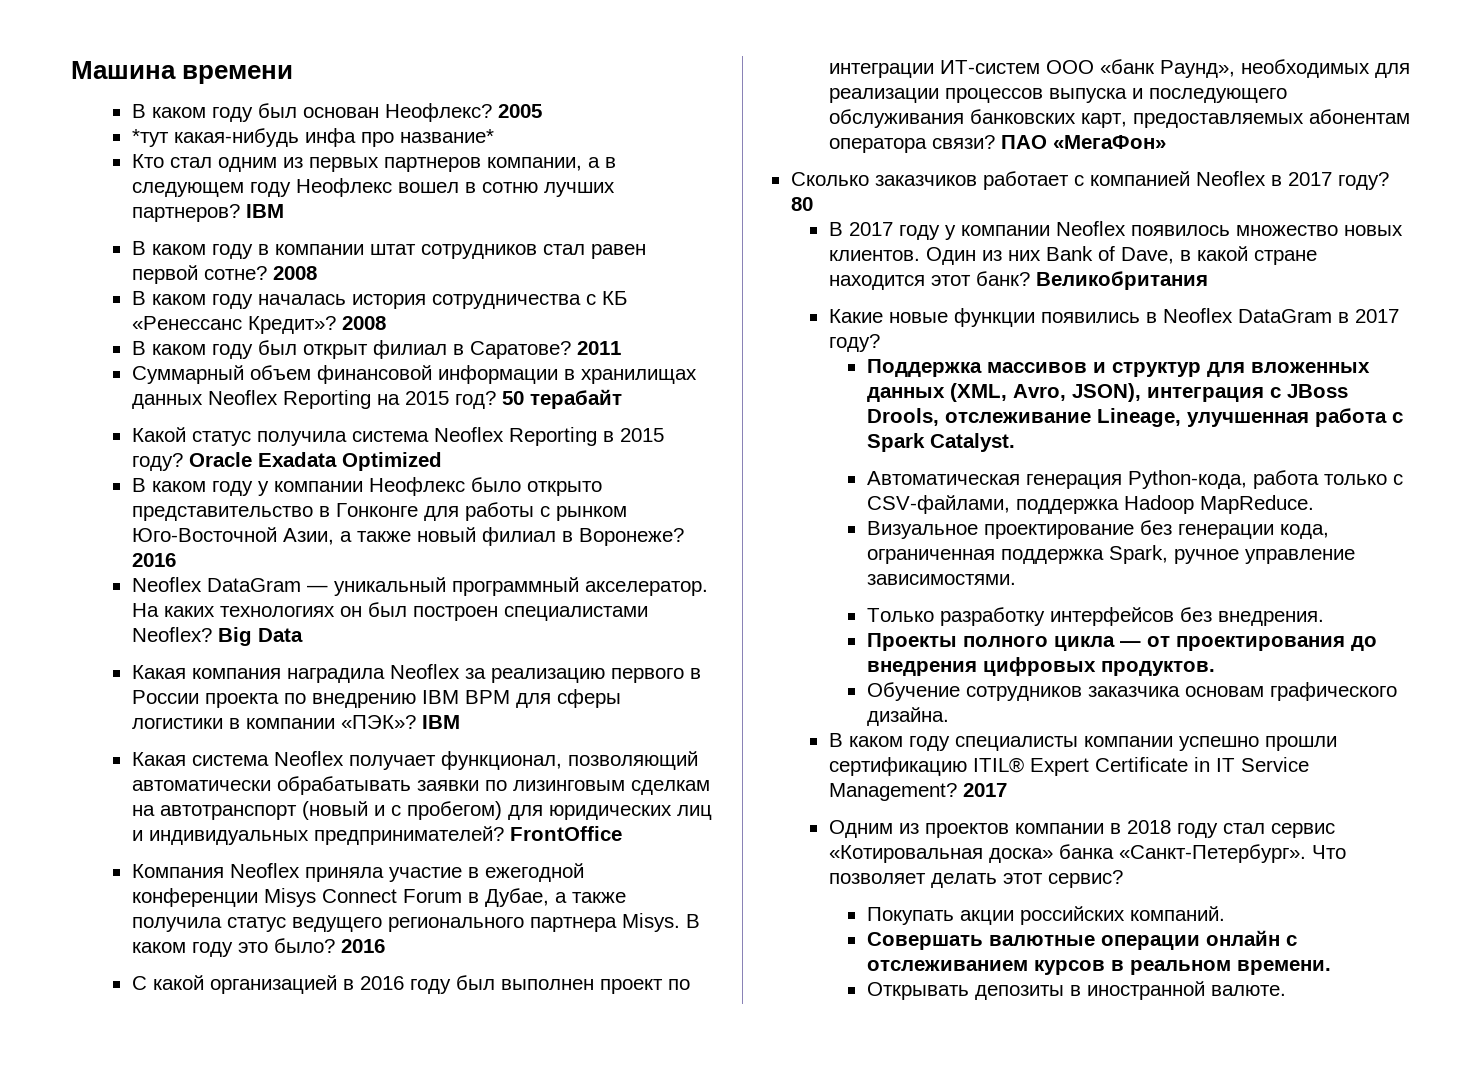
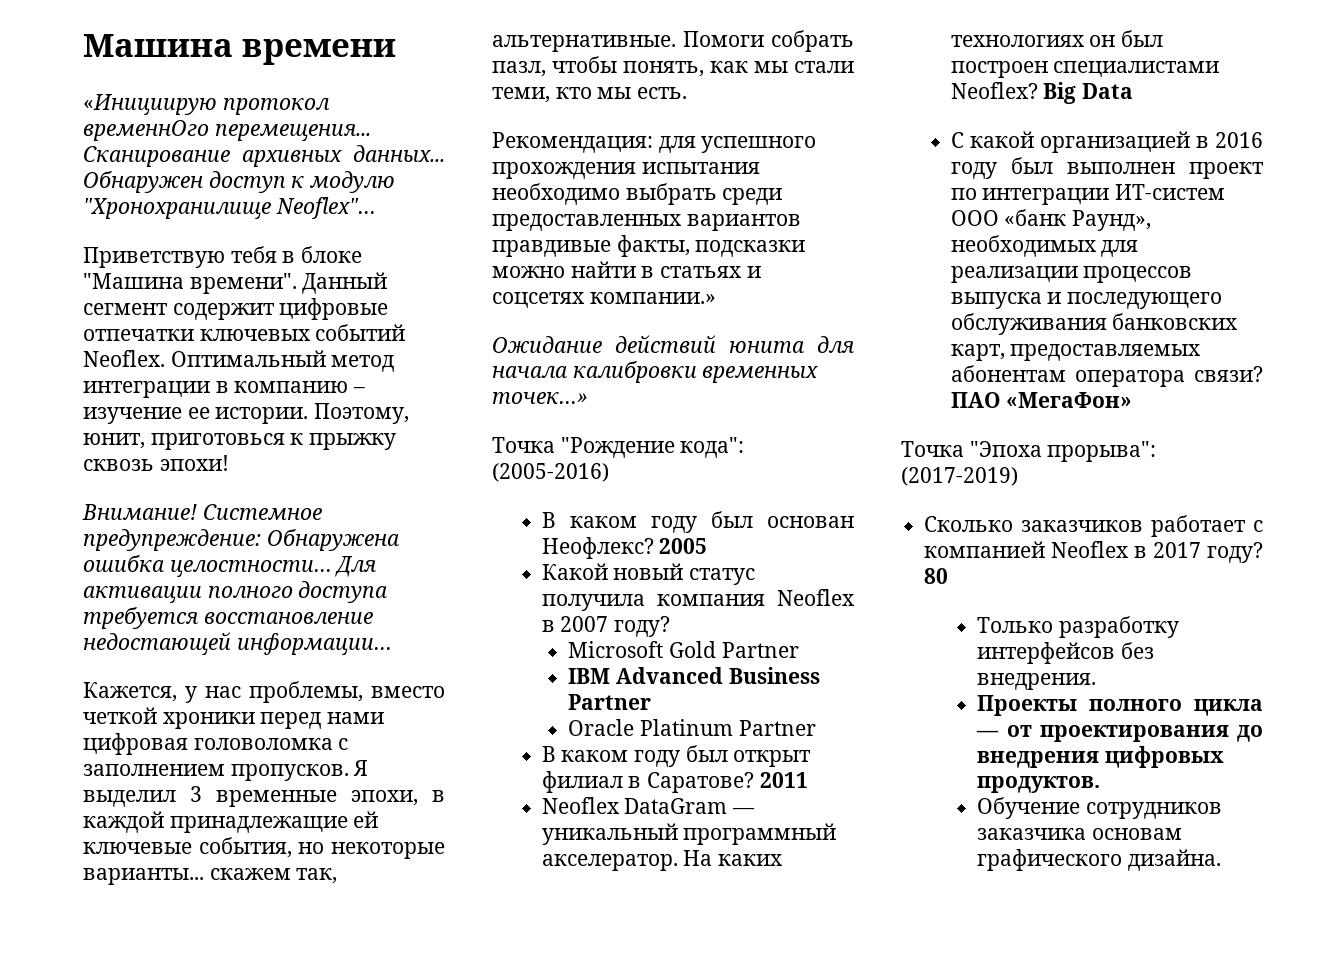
+ «Инициирую протокол временнОго перемещения... Сканирование архивных данных... Обнаружен доступ к модулю "Хронохранилище Neoflex"…
+ Приветствую тебя в блоке "Машина времени". Данный сегмент содержит цифровые отпечатки ключевых событий Neoflex. Оптимальный метод интеграции в компанию – изучение ее истории. Поэтому, юнит, приготовься к прыжку сквозь эпохи!
+ Внимание! Системное предупреждение: Обнаружена ошибка целостности… Для активации полного доступа требуется восстановление недостающей информации…
+ Кажется, у нас проблемы, вместо четкой хроники перед нами цифровая головоломка с заполнением пропусков. Я выделил 3 временные эпохи, в каждой принадлежащие ей ключевые события, но некоторые варианты... скажем так, альтернативные. Помоги собрать пазл, чтобы понять, как мы стали теми, кто мы есть.
+ Рекомендация: для успешного прохождения испытания необходимо выбрать среди предоставленных вариантов правдивые факты, подсказки можно найти в статьях и соцсетях компании.»
+ Ожидание действий юнита для начала калибровки временных точек…»
+ Точка "Рождение кода": (2005-2016)
- *тут какая-нибудь инфа про название*
- Кто стал одним из первых партнеров компании, а в следующем году Неофлекс вошел в сотню лучших партнеров? IBM
- В каком году в компании штат сотрудников стал равен первой сотне? 2008
- В каком году началась история сотрудничества с КБ «Ренессанс Кредит»? 2008
+ Какой новый статус получила компания Neoflex в 2007 году?
+ Microsoft Gold Partner
+ IBM Advanced Business Partner
+ Oracle Platinum Partner
- Суммарный объем финансовой информации в хранилищах данных Neoflex Reporting на 2015 год? 50 терабайт
- Какой статус получила система Neoflex Reporting в 2015 году? Oracle Exadata Optimized
- В каком году у компании Неофлекс было открыто представительство в Гонконге для работы с рынком Юго-Восточной Азии, а также новый филиал в Воронеже? 2016
- Какая компания наградила Neoflex за реализацию первого в России проекта по внедрению IBM BPM для сферы логистики в компании «ПЭК»? IBM
- Какая система Neoflex получает функционал, позволяющий автоматически обрабатывать заявки по лизинговым сделкам на автотранспорт (новый и с пробегом) для юридических лиц и индивидуальных предпринимателей? FrontOffice
- Компания Neoflex приняла участие в ежегодной конференции Misys Connect Forum в Дубае, а также получила статус ведущего регионального партнера Misys. В каком году это было? 2016
+ Точка "Эпоха прорыва": (2017-2019)
- В 2017 году у компании Neoflex появилось множество новых клиентов. Один из них Bank of Dave, в какой стране находится этот банк? Великобритания
- Какие новые функции появились в Neoflex DataGram в 2017 году?
- Поддержка массивов и структур для вложенных данных (XML, Avro, JSON), интеграция с JBoss Drools, отслеживание Lineage, улучшенная работа с Spark Catalyst.
- Автоматическая генерация Python-кода, работа только с CSV-файлами, поддержка Hadoop MapReduce.
- Визуальное проектирование без генерации кода, ограниченная поддержка Spark, ручное управление зависимостями.
- В каком году специалисты компании успешно прошли сертификацию ITIL® Expert Certificate in IT Service Management? 2017
- Одним из проектов компании в 2018 году стал сервис «Котировальная доска» банка «Санкт-Петербург». Что позволяет делать этот сервис?
- Покупать акции российских компаний.
- Совершать валютные операции онлайн с отслеживанием курсов в реальном времени.
- Открывать депозиты в иностранной валюте.

